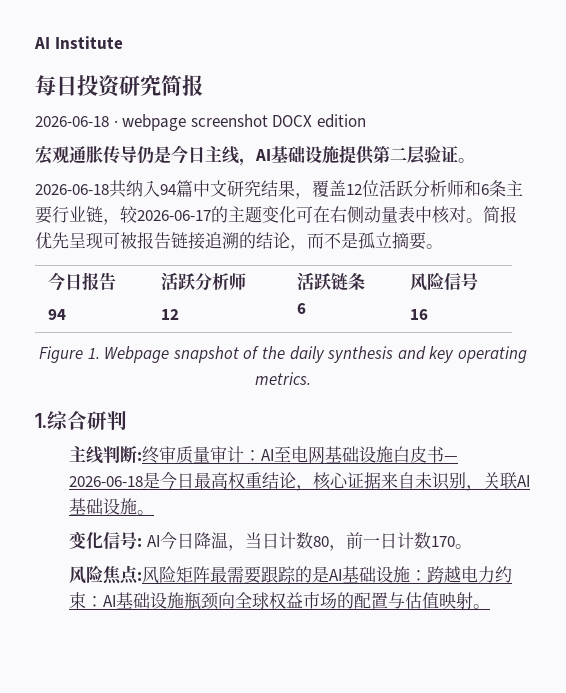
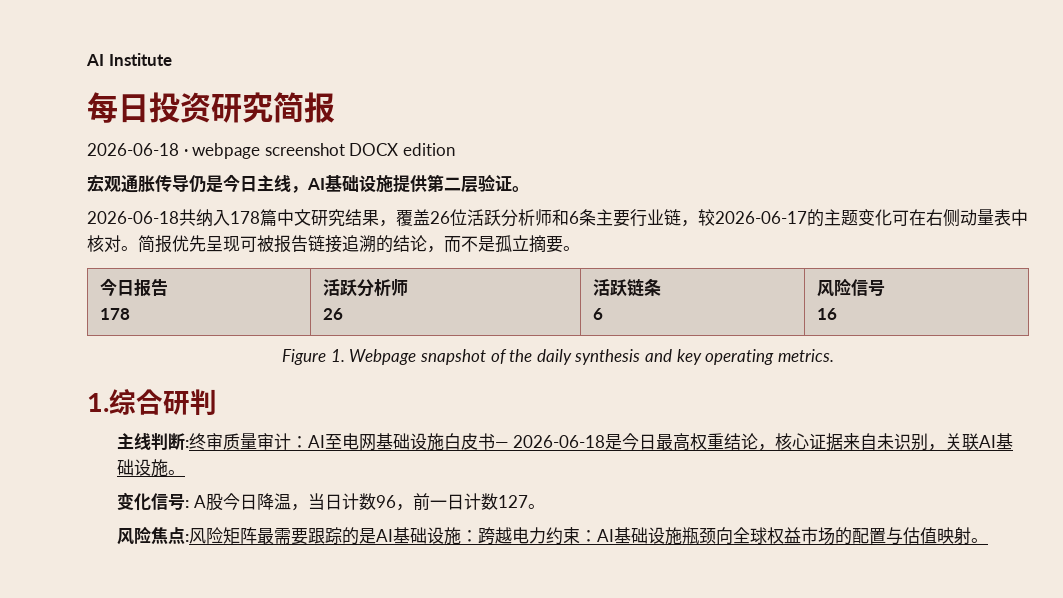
- 2026-06-18共纳入94篇中文研究结果，覆盖12位活跃分析师和6条主要行业链，较2026-06-17的主题变化可在右侧动量表中核对。
+ 2026-06-18共纳入178篇中文研究结果，覆盖26位活跃分析师和6条主要行业链，较2026-06-17的主题变化可在右侧动量表中核对。
  今日报告
- 94 | 活跃分析师
- 12 | 活跃链条
+ 178 | 活跃分析师
+ 26 | 活跃链条
- 变化信号: AI今日降温，当日计数80，前一日计数170。
+ 变化信号: A股今日降温，当日计数96，前一日计数127。

